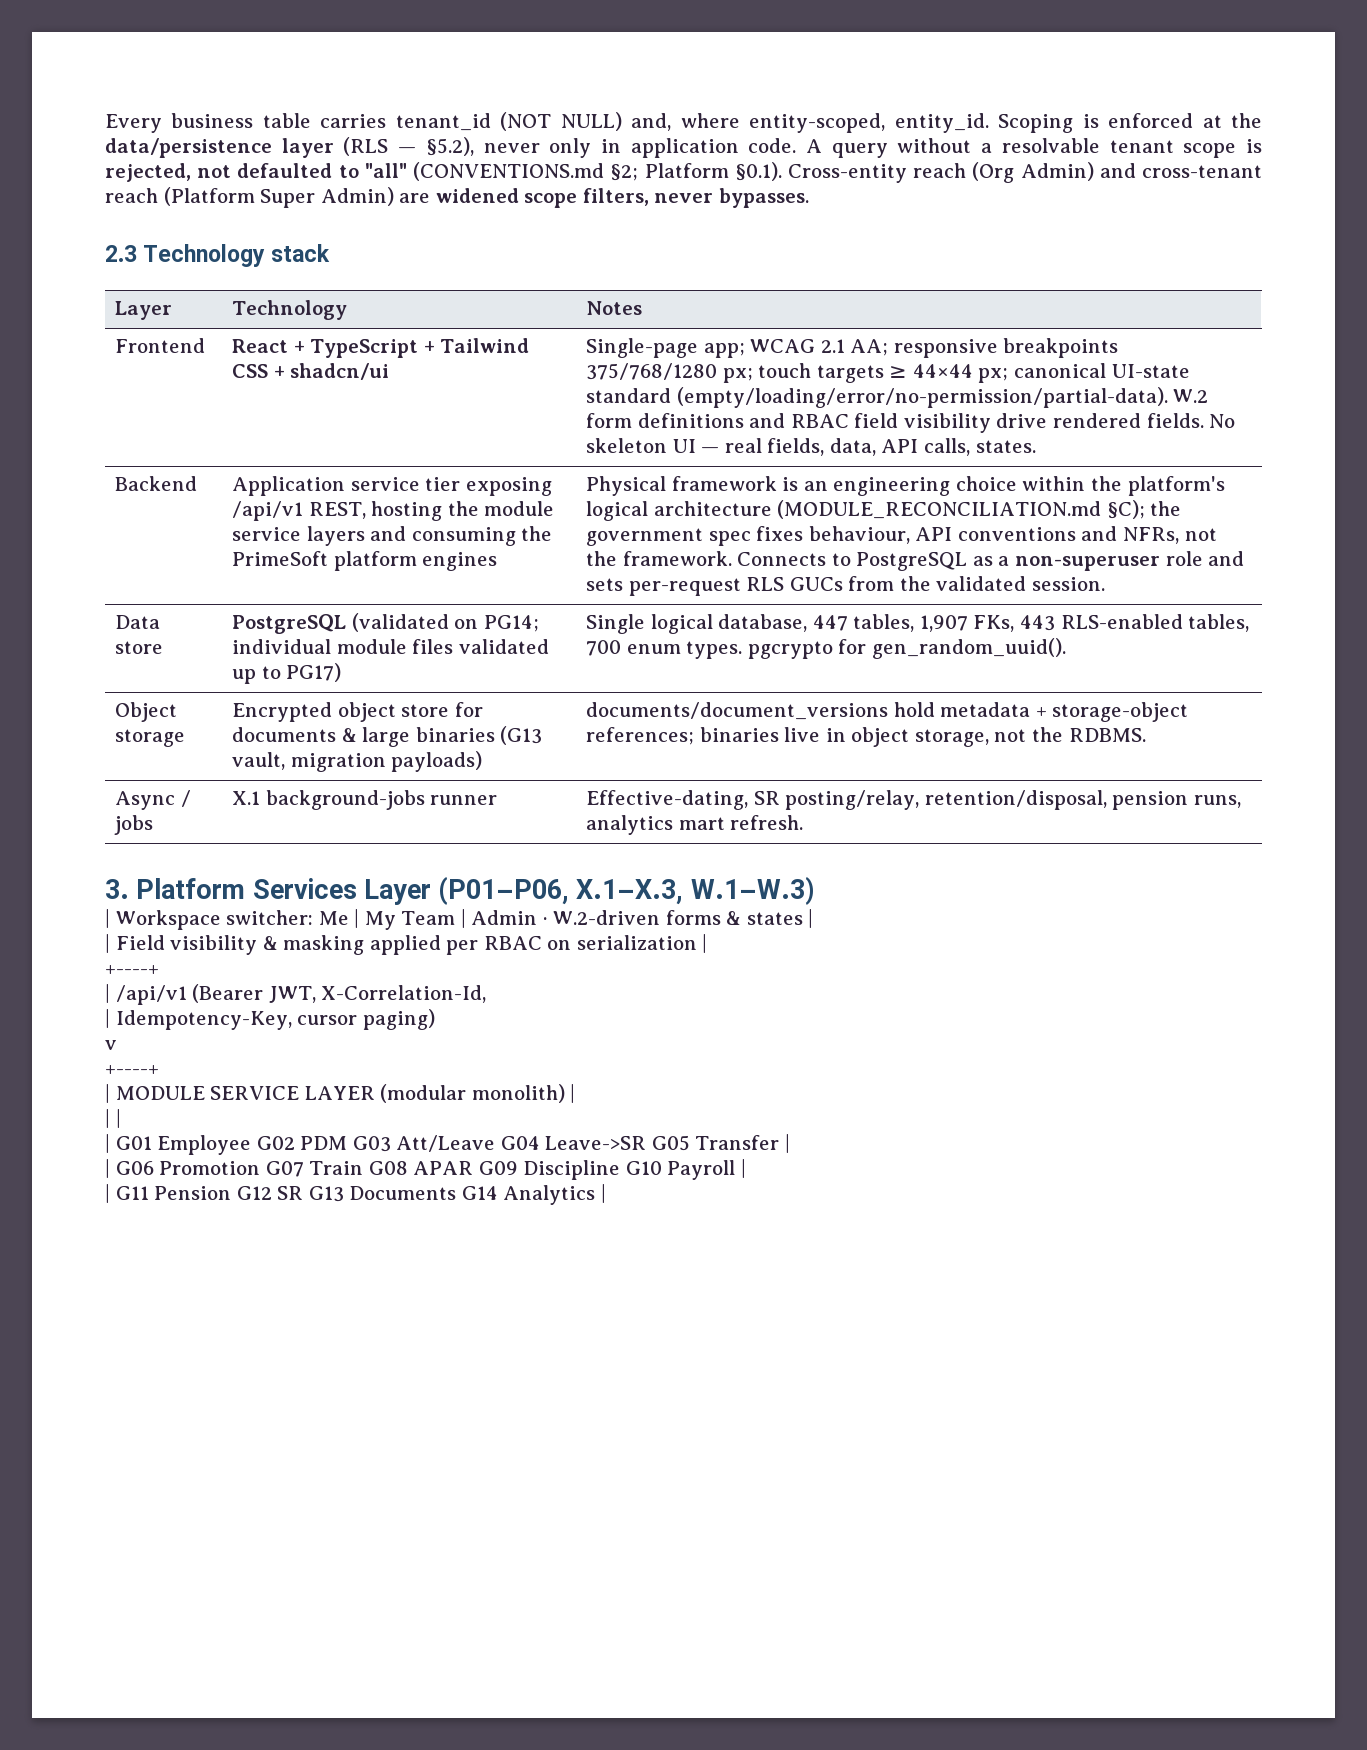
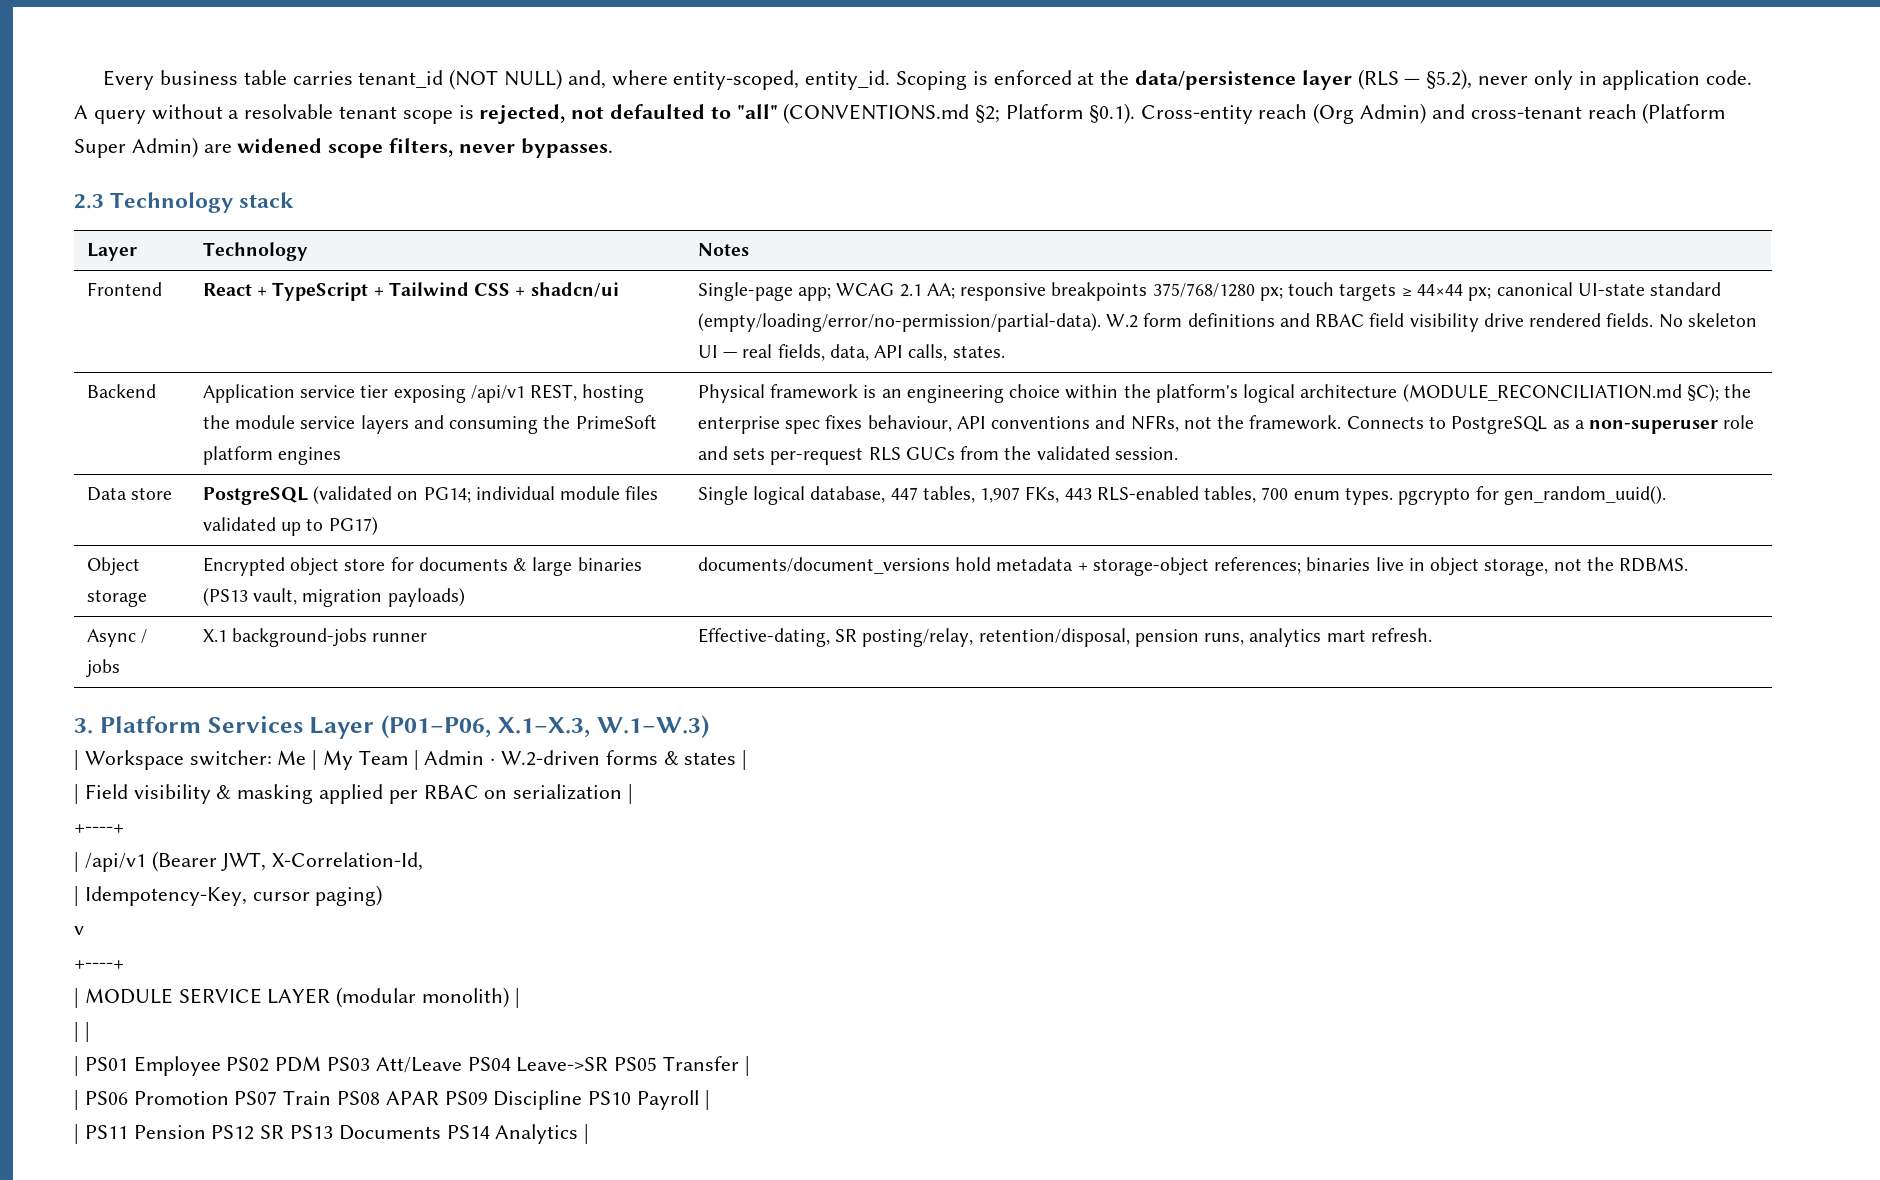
- Physical framework is an engineering choice within the platform's logical architecture (MODULE_RECONCILIATION.md §C); the government spec fixes behaviour, API conventions and NFRs, not the framework.
+ Physical framework is an engineering choice within the platform's logical architecture (MODULE_RECONCILIATION.md §C); the enterprise spec fixes behaviour, API conventions and NFRs, not the framework.
- Object storage | Encrypted object store for documents & large binaries (G13 vault, migration payloads) | documents/document_versions hold metadata + storage-object references; binaries live in object storage, not the RDBMS.
+ Object storage | Encrypted object store for documents & large binaries (PS13 vault, migration payloads) | documents/document_versions hold metadata + storage-object references; binaries live in object storage, not the RDBMS.
- | G01 Employee G02 PDM G03 Att/Leave G04 Leave->SR G05 Transfer |
- | G06 Promotion G07 Train G08 APAR G09 Discipline G10 Payroll |
- | G11 Pension G12 SR G13 Documents G14 Analytics |
+ | PS01 Employee PS02 PDM PS03 Att/Leave PS04 Leave->SR PS05 Transfer |
+ | PS06 Promotion PS07 Train PS08 APAR PS09 Discipline PS10 Payroll |
+ | PS11 Pension PS12 SR PS13 Documents PS14 Analytics |

